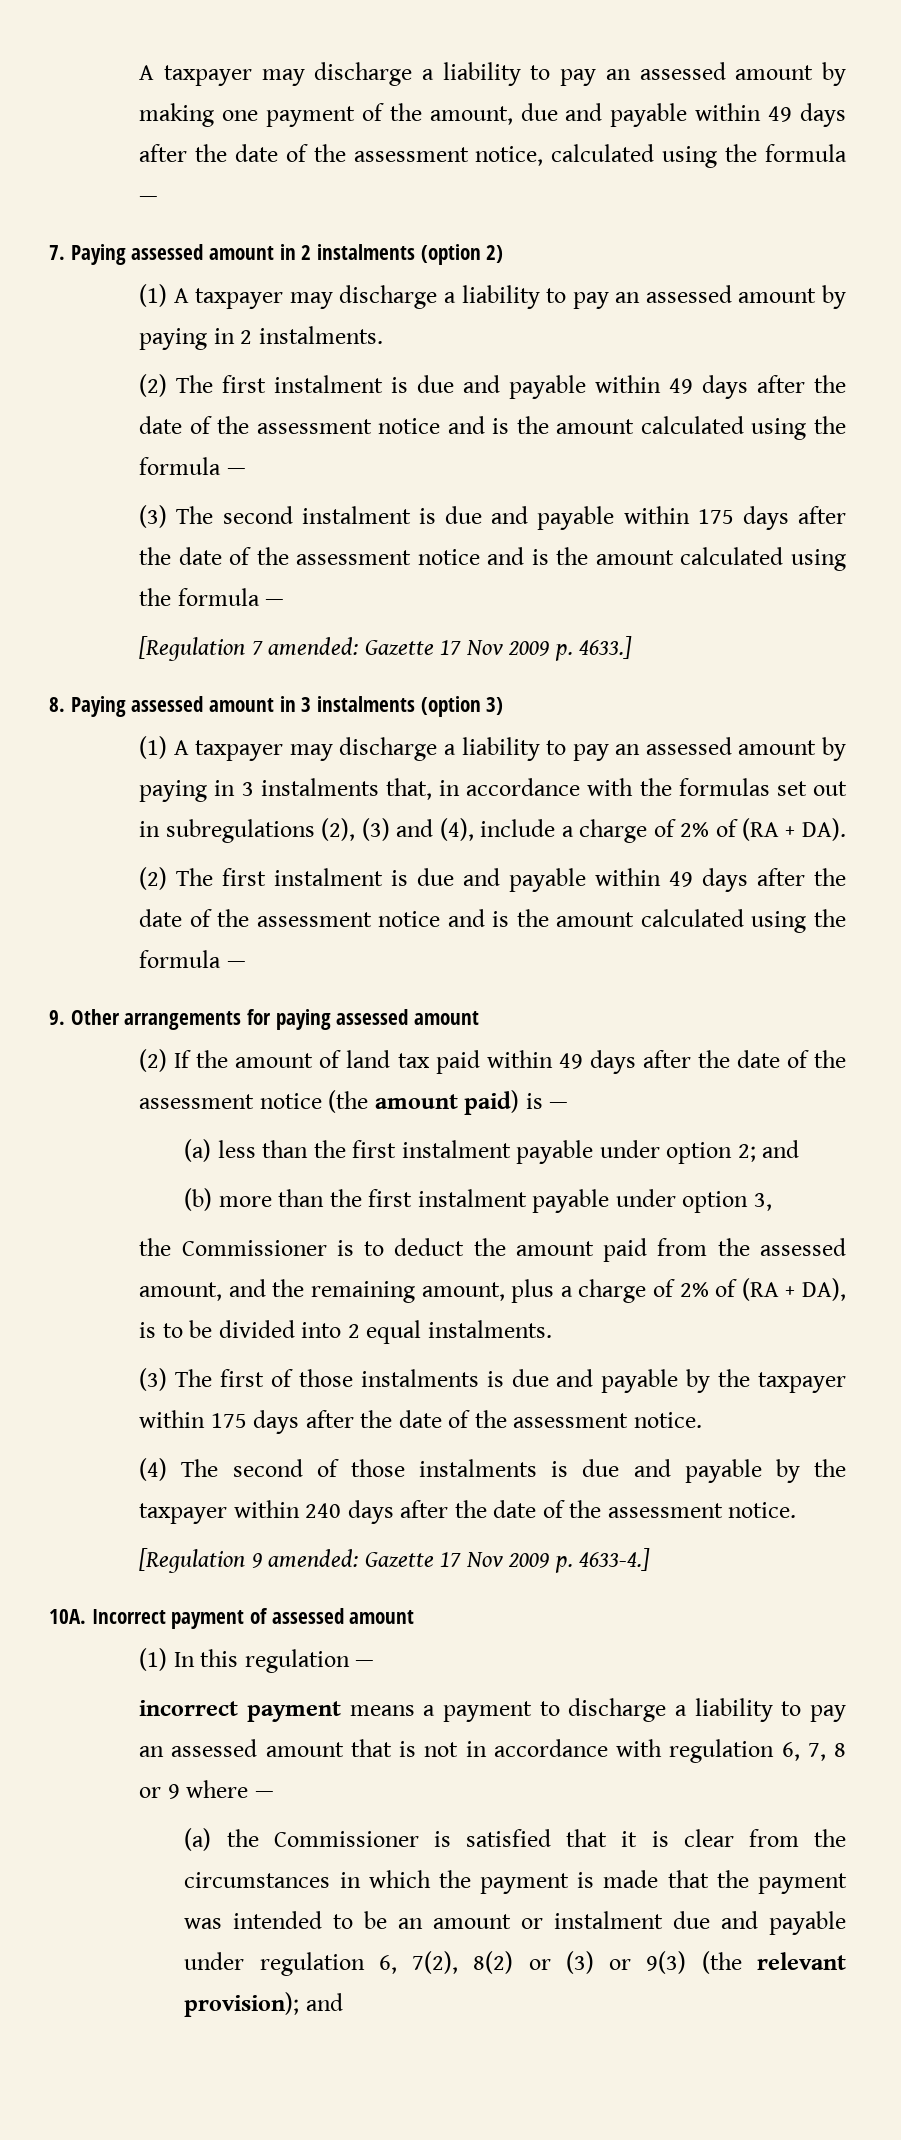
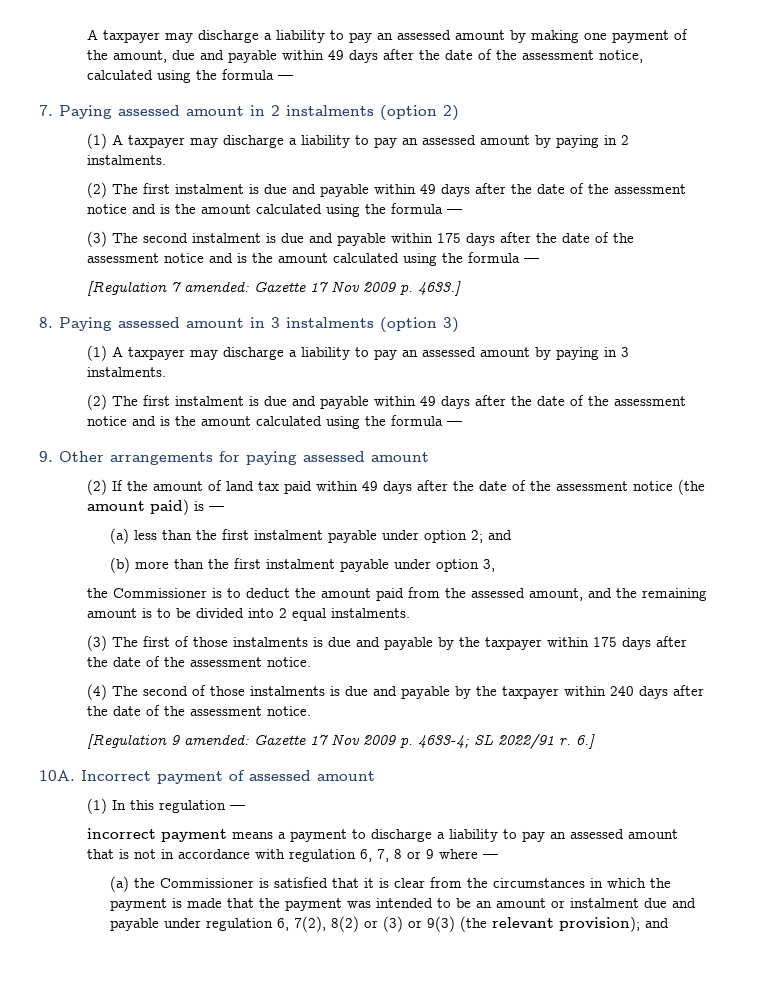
- (1) A taxpayer may discharge a liability to pay an assessed amount by paying in 3 instalments that, in accordance with the formulas set out in subregulations (2), (3) and (4), include a charge of 2% of (RA + DA).
+ (1) A taxpayer may discharge a liability to pay an assessed amount by paying in 3 instalments.
- the Commissioner is to deduct the amount paid from the assessed amount, and the remaining amount, plus a charge of 2% of (RA + DA), is to be divided into 2 equal instalments.
+ the Commissioner is to deduct the amount paid from the assessed amount, and the remaining amount is to be divided into 2 equal instalments.
- [Regulation 9 amended: Gazette 17 Nov 2009 p. 4633-4.]
+ [Regulation 9 amended: Gazette 17 Nov 2009 p. 4633-4; SL 2022/91 r. 6.]

